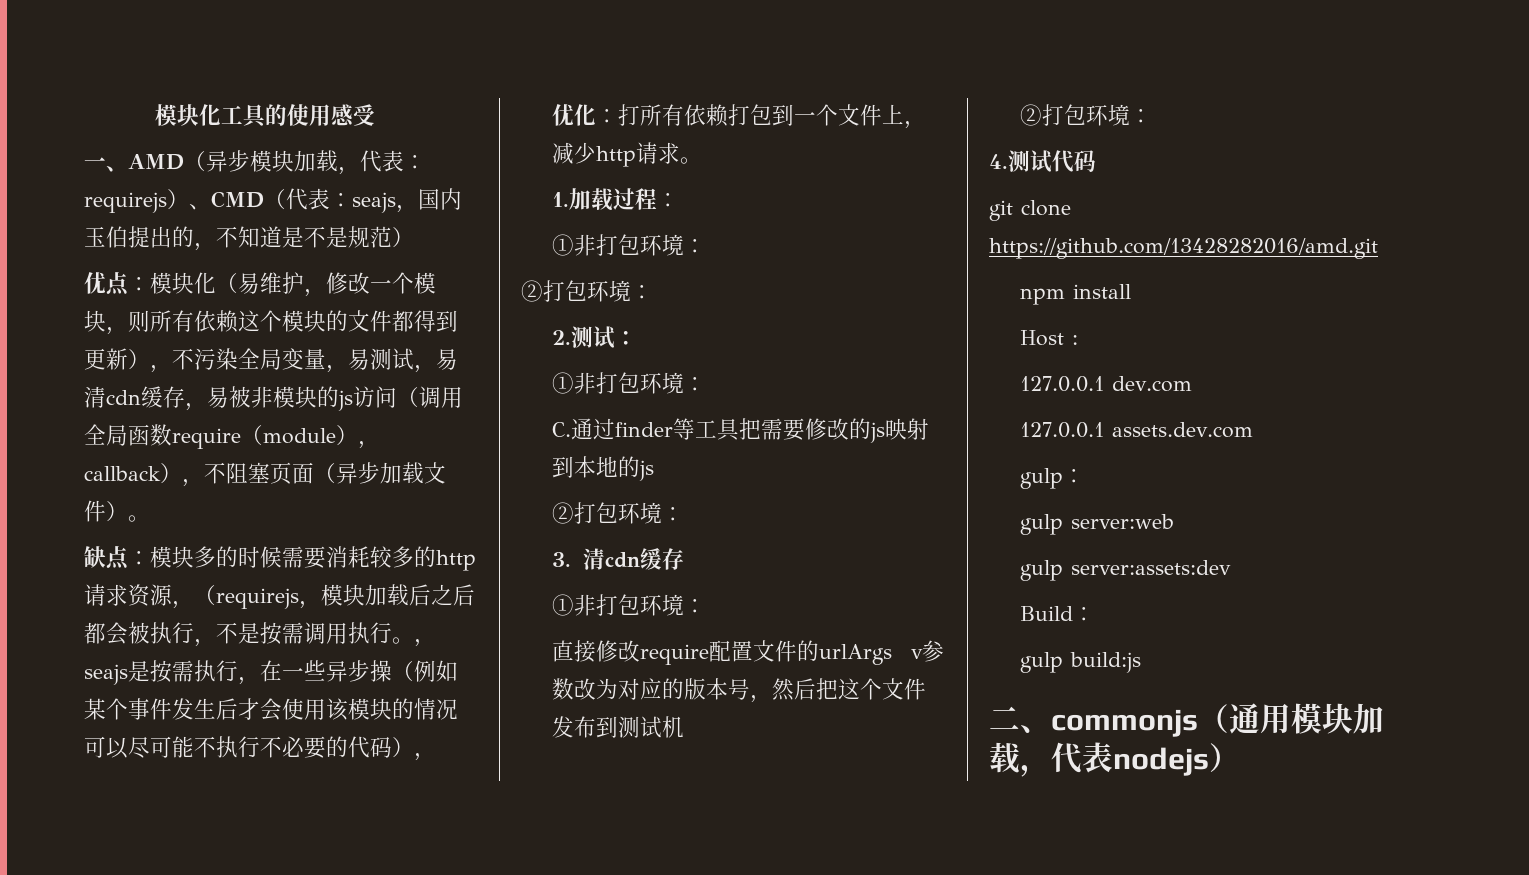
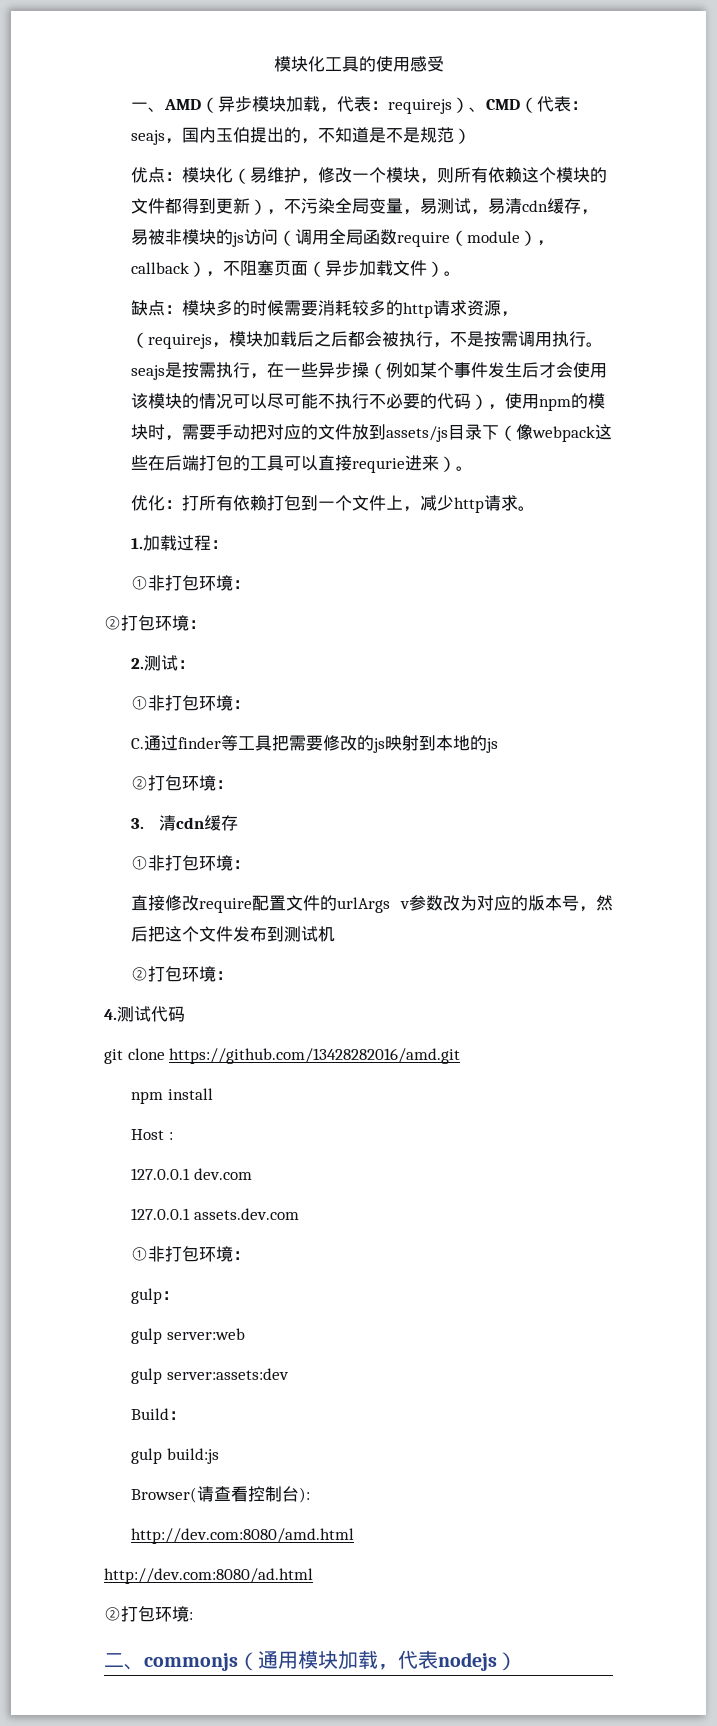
- 缺点：模块多的时候需要消耗较多的http请求资源，（requirejs，模块加载后之后都会被执行，不是按需调用执行。，seajs是按需执行，在一些异步操（例如某个事件发生后才会使用该模块的情况可以尽可能不执行不必要的代码），
+ 缺点：模块多的时候需要消耗较多的http请求资源，（requirejs，模块加载后之后都会被执行，不是按需调用执行。seajs是按需执行，在一些异步操（例如某个事件发生后才会使用该模块的情况可以尽可能不执行不必要的代码），使用npm的模块时，需要手动把对应的文件放到assets/js目录下（像webpack这些在后端打包的工具可以直接requrie进来）。
  127.0.0.1 assets.dev.com
+ ①非打包环境：
+ Browser(请查看控制台):
+ http://dev.com:8080/amd.html
+ http://dev.com:8080/ad.html
+ ②打包环境:

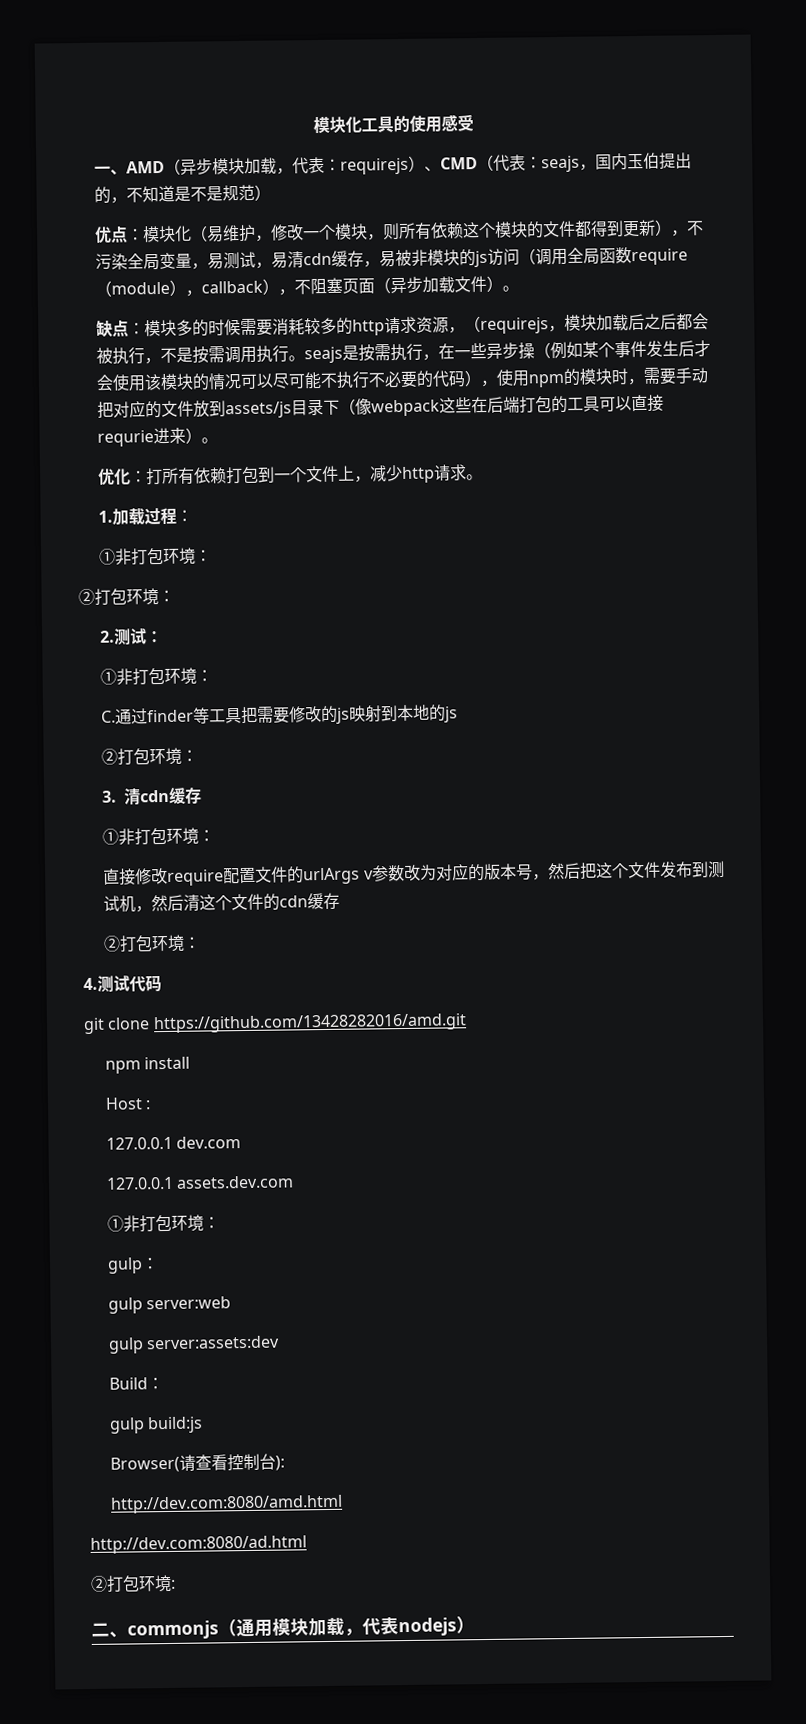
- 直接修改require配置文件的urlArgs v参数改为对应的版本号，然后把这个文件发布到测试机
+ 直接修改require配置文件的urlArgs v参数改为对应的版本号，然后把这个文件发布到测试机，然后清这个文件的cdn缓存

